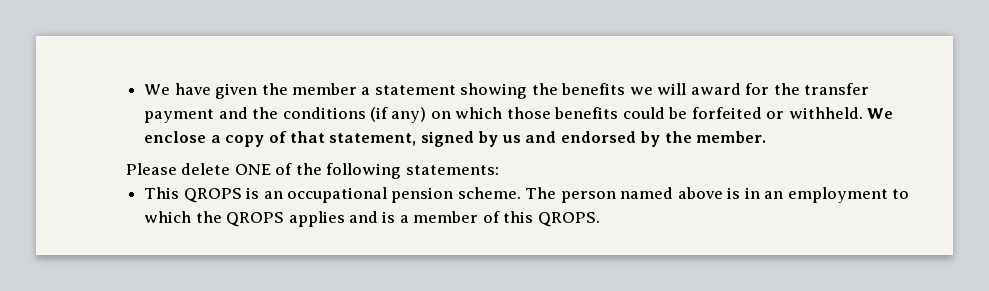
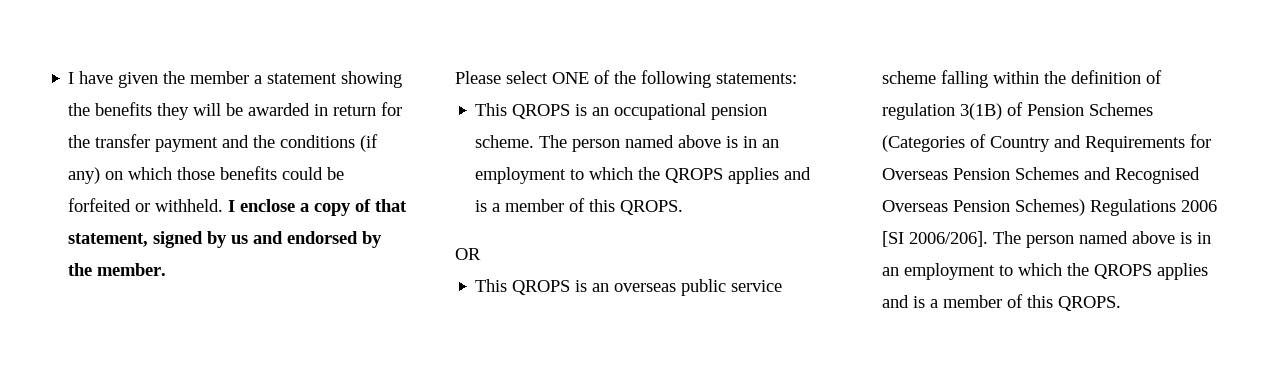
- We have given the member a statement showing the benefits we will award for the transfer payment and the conditions (if any) on which those benefits could be forfeited or withheld.
+ I have given the member a statement showing the benefits they will be awarded in return for the transfer payment and the conditions (if any) on which those benefits could be forfeited or withheld.
- We enclose a copy of that statement, signed by us and endorsed by the member.
+ I enclose a copy of that statement, signed by us and endorsed by the member.
- Please delete ONE of the following statements:
+ Please select ONE of the following statements:
+ OR
+ This QROPS is an overseas public service scheme falling within the definition of regulation 3(1B) of Pension Schemes (Categories of Country and Requirements for Overseas Pension Schemes and Recognised Overseas Pension Schemes) Regulations 2006 [SI 2006/206]. The person named above is in an employment to which the QROPS applies and is a member of this QROPS.

